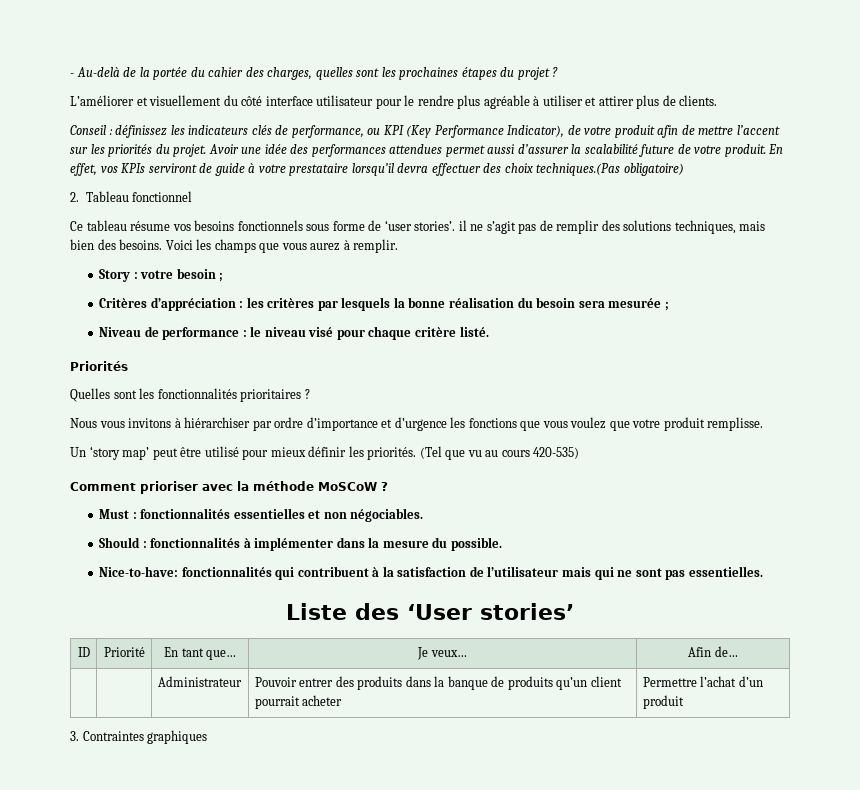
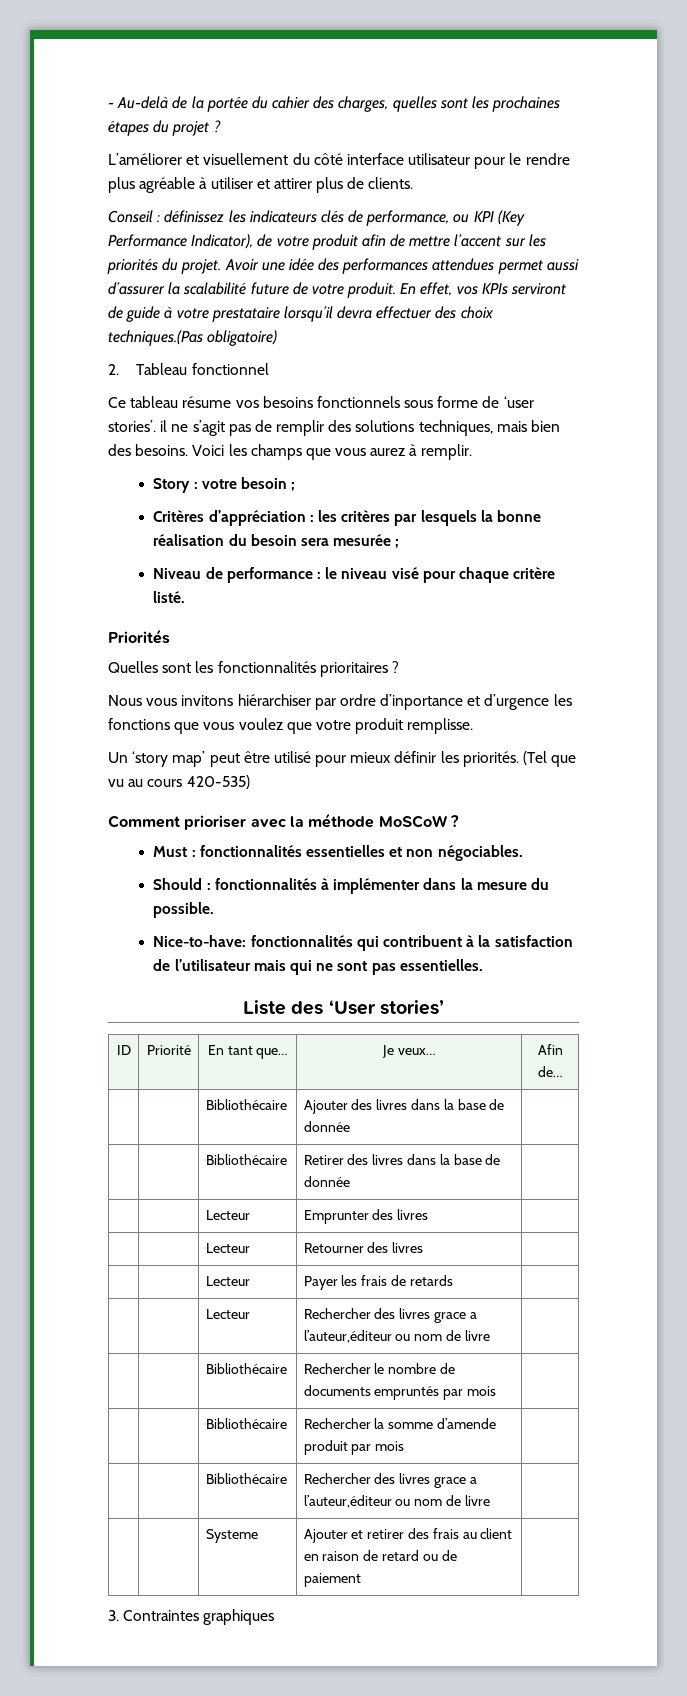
- Nous vous invitons à hiérarchiser par ordre d’importance et d’urgence les fonctions que vous voulez que votre produit remplisse.
+ Nous vous invitons hiérarchiser par ordre d’inportance et d’urgence les fonctions que vous voulez que votre produit remplisse.
- | | Administrateur | Pouvoir entrer des produits dans la banque de produits qu’un client pourrait acheter | Permettre l’achat d’un produit
+ | | Bibliothécaire | Ajouter des livres dans la base de donnée |
+ | | Bibliothécaire | Retirer des livres dans la base de donnée |
+ | | Lecteur | Emprunter des livres |
+ | | Lecteur | Retourner des livres |
+ | | Lecteur | Payer les frais de retards |
+ | | Lecteur | Rechercher des livres grace a l’auteur,éditeur ou nom de livre |
+ | | Bibliothécaire | Rechercher le nombre de documents empruntés par mois |
+ | | Bibliothécaire | Rechercher la somme d’amende produit par mois |
+ | | Bibliothécaire | Rechercher des livres grace a l’auteur,éditeur ou nom de livre |
+ | | Systeme | Ajouter et retirer des frais au client en raison de retard ou de paiement |

